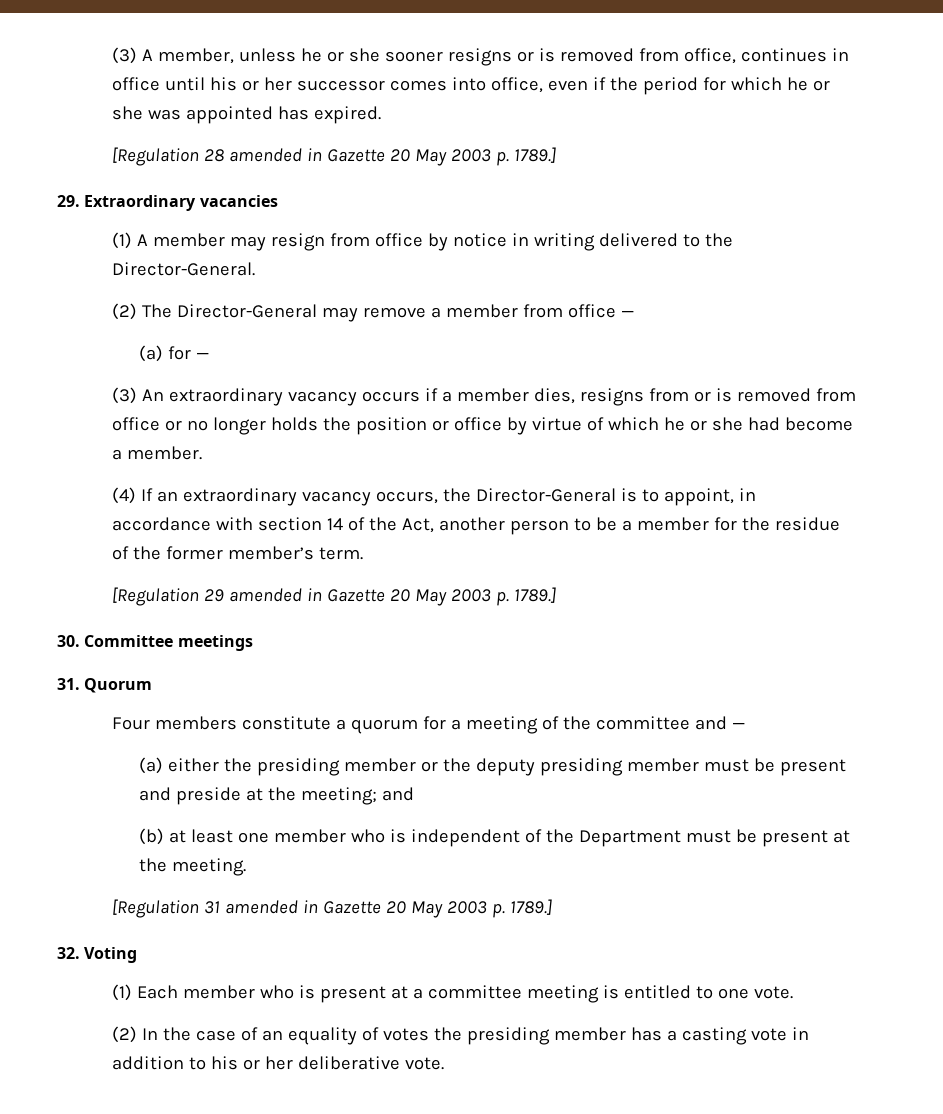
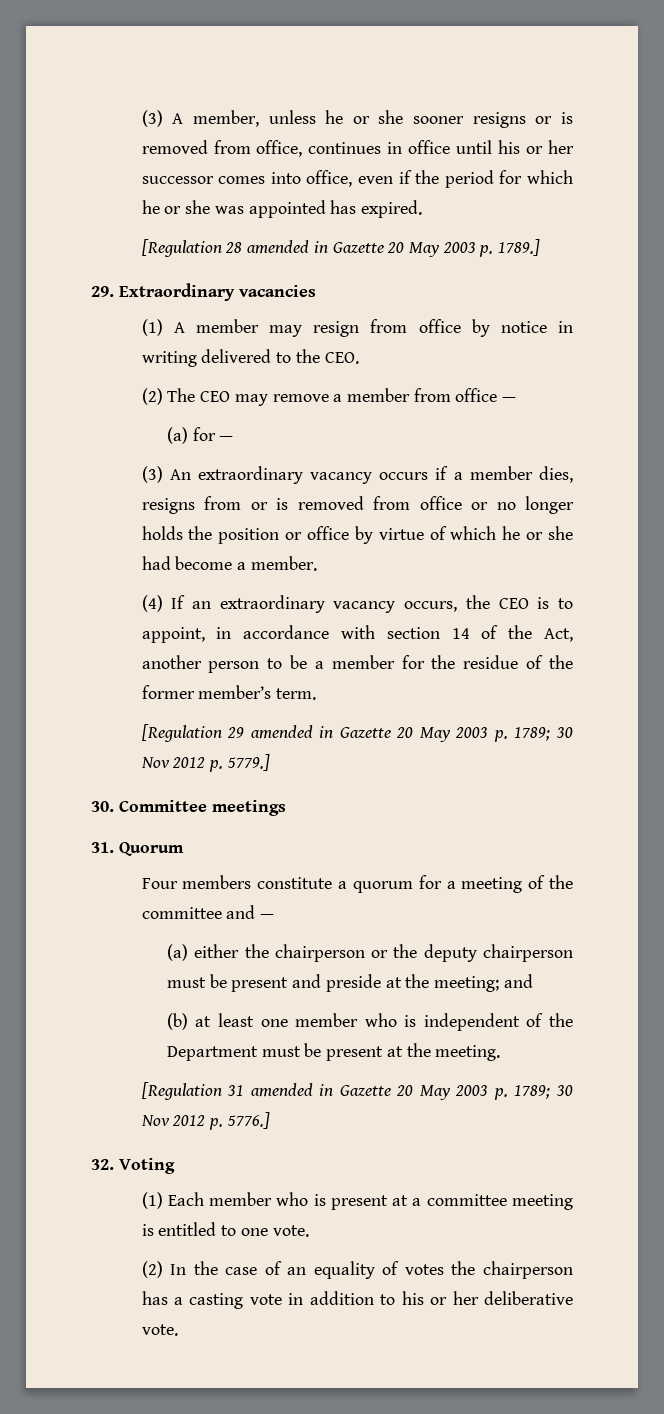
- (1) A member may resign from office by notice in writing delivered to the Director-General.
+ (1) A member may resign from office by notice in writing delivered to the CEO.
- (2) The Director-General may remove a member from office —
+ (2) The CEO may remove a member from office —
- (4) If an extraordinary vacancy occurs, the Director-General is to appoint, in accordance with section 14 of the Act, another person to be a member for the residue of the former member’s term.
+ (4) If an extraordinary vacancy occurs, the CEO is to appoint, in accordance with section 14 of the Act, another person to be a member for the residue of the former member’s term.
- [Regulation 29 amended in Gazette 20 May 2003 p. 1789.]
+ [Regulation 29 amended in Gazette 20 May 2003 p. 1789; 30 Nov 2012 p. 5779.]
- (a) either the presiding member or the deputy presiding member must be present and preside at the meeting; and
+ (a) either the chairperson or the deputy chairperson must be present and preside at the meeting; and
- [Regulation 31 amended in Gazette 20 May 2003 p. 1789.]
+ [Regulation 31 amended in Gazette 20 May 2003 p. 1789; 30 Nov 2012 p. 5776.]
- (2) In the case of an equality of votes the presiding member has a casting vote in addition to his or her deliberative vote.
+ (2) In the case of an equality of votes the chairperson has a casting vote in addition to his or her deliberative vote.

